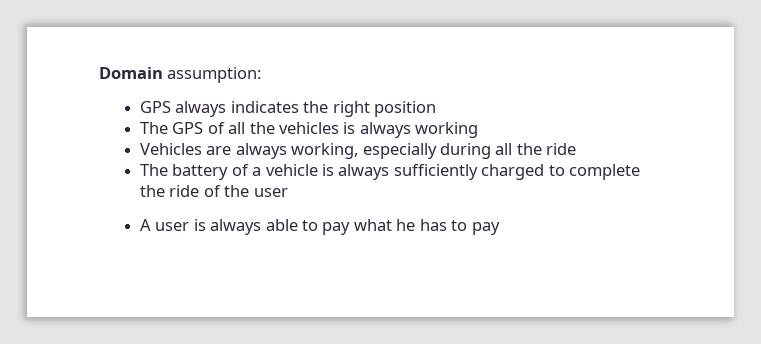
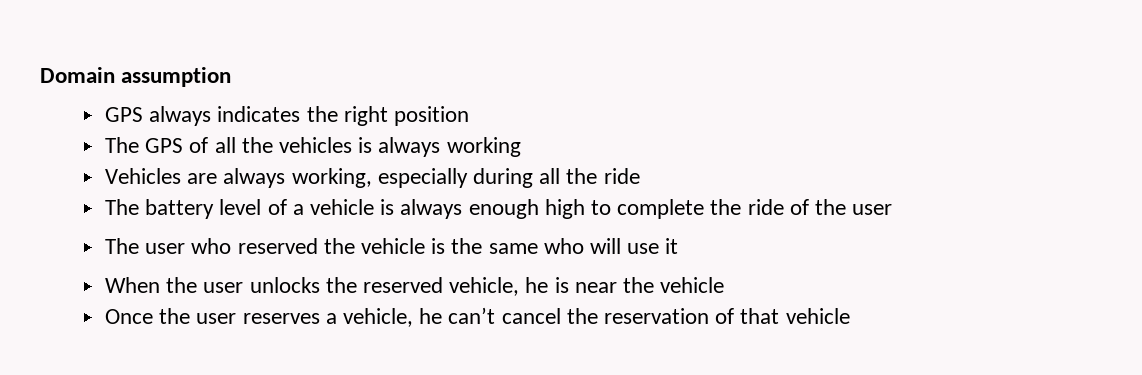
- Domain assumption:
+ Domain assumption
- The battery of a vehicle is always sufficiently charged to complete the ride of the user
+ The battery level of a vehicle is always enough high to complete the ride of the user
- A user is always able to pay what he has to pay
+ The user who reserved the vehicle is the same who will use it
+ When the user unlocks the reserved vehicle, he is near the vehicle
+ Once the user reserves a vehicle, he can’t cancel the reservation of that vehicle

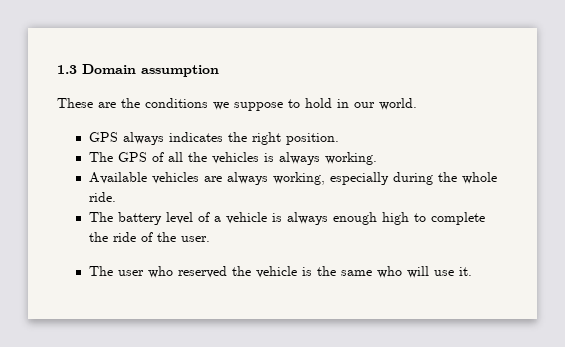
- Domain assumption
+ 1.3 Domain assumption
+ These are the conditions we suppose to hold in our world.
- GPS always indicates the right position
+ GPS always indicates the right position.
- The GPS of all the vehicles is always working
- Vehicles are always working, especially during all the ride
+ The GPS of all the vehicles is always working.
+ Available vehicles are always working, especially during the whole ride.
- The battery level of a vehicle is always enough high to complete the ride of the user
+ The battery level of a vehicle is always enough high to complete the ride of the user.
- The user who reserved the vehicle is the same who will use it
- When the user unlocks the reserved vehicle, he is near the vehicle
- Once the user reserves a vehicle, he can’t cancel the reservation of that vehicle
+ The user who reserved the vehicle is the same who will use it.

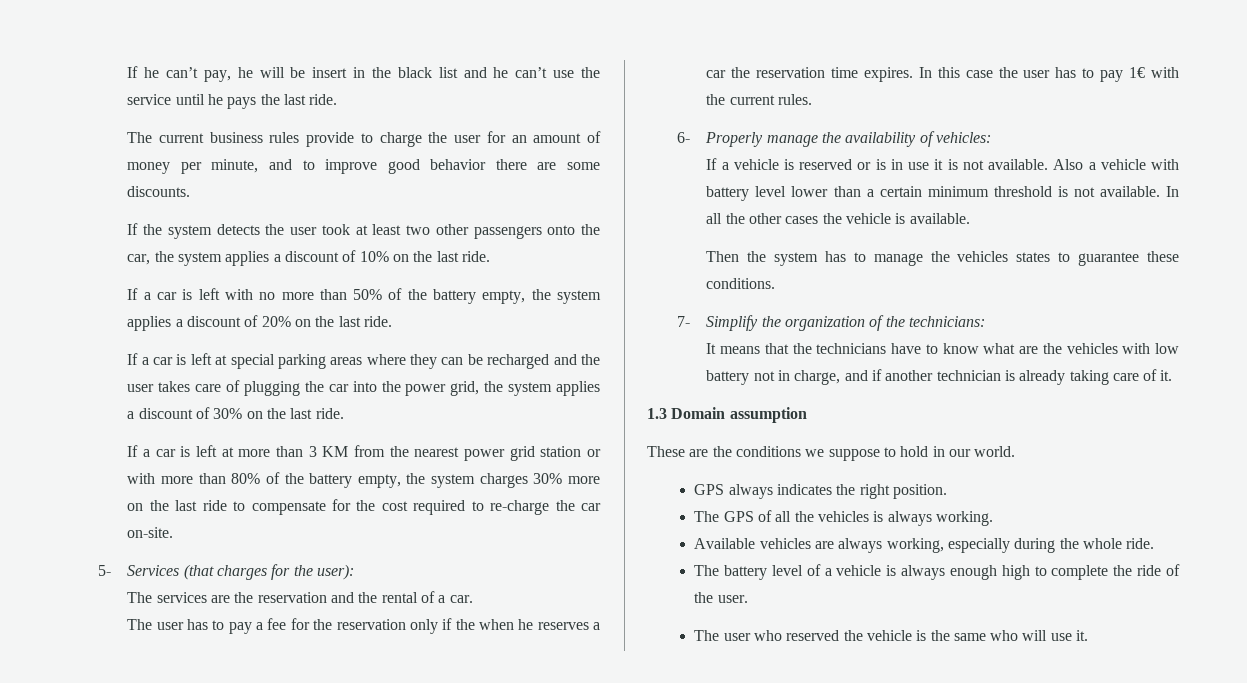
+ If he can’t pay, he will be insert in the black list and he can’t use the service until he pays the last ride.
+ The current business rules provide to charge the user for an amount of money per minute, and to improve good behavior there are some discounts.
+ If the system detects the user took at least two other passengers onto the car, the system applies a discount of 10% on the last ride.
+ If a car is left with no more than 50% of the battery empty, the system applies a discount of 20% on the last ride.
+ If a car is left at special parking areas where they can be recharged and the user takes care of plugging the car into the power grid, the system applies a discount of 30% on the last ride.
+ If a car is left at more than 3 KM from the nearest power grid station or with more than 80% of the battery empty, the system charges 30% more on the last ride to compensate for the cost required to re-charge the car on-site.
+ 5- Services (that charges for the user):
+ The services are the reservation and the rental of a car.
+ The user has to pay a fee for the reservation only if the when he reserves a car the reservation time expires. In this case the user has to pay 1€ with the current rules.
+ 6- Properly manage the availability of vehicles:
+ If a vehicle is reserved or is in use it is not available. Also a vehicle with battery level lower than a certain minimum threshold is not available. In all the other cases the vehicle is available.
+ Then the system has to manage the vehicles states to guarantee these conditions.
+ 7- Simplify the organization of the technicians:
+ It means that the technicians have to know what are the vehicles with low battery not in charge, and if another technician is already taking care of it.

